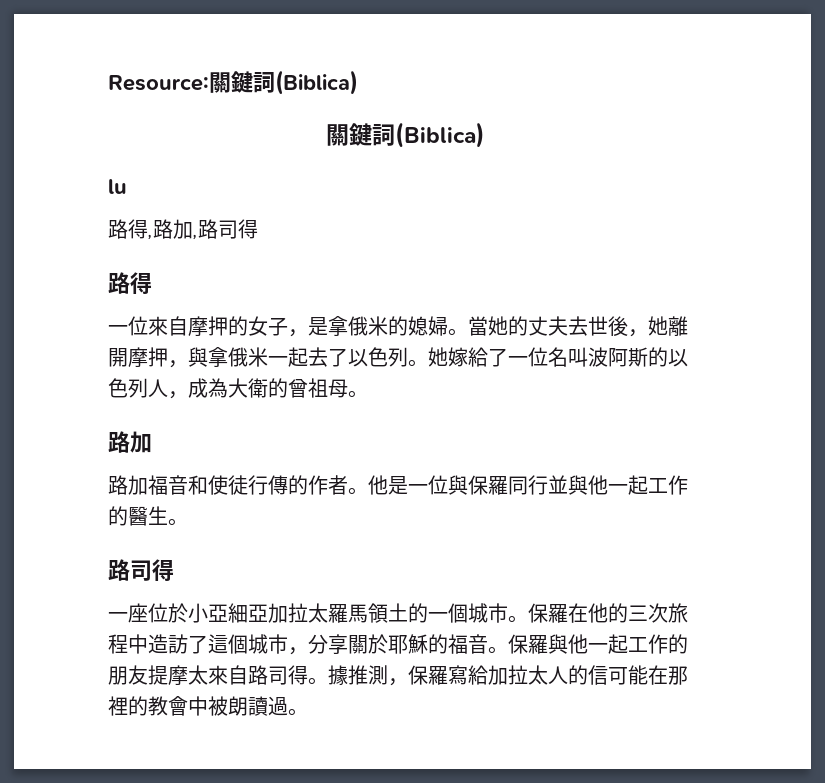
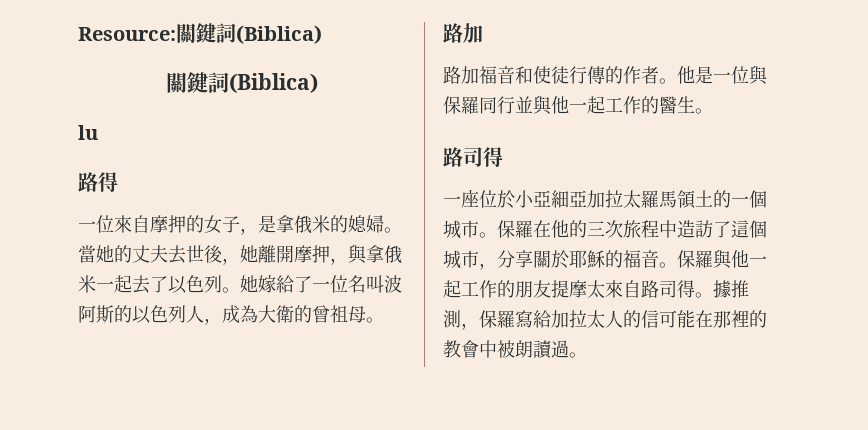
- 路得,路加,路司得

